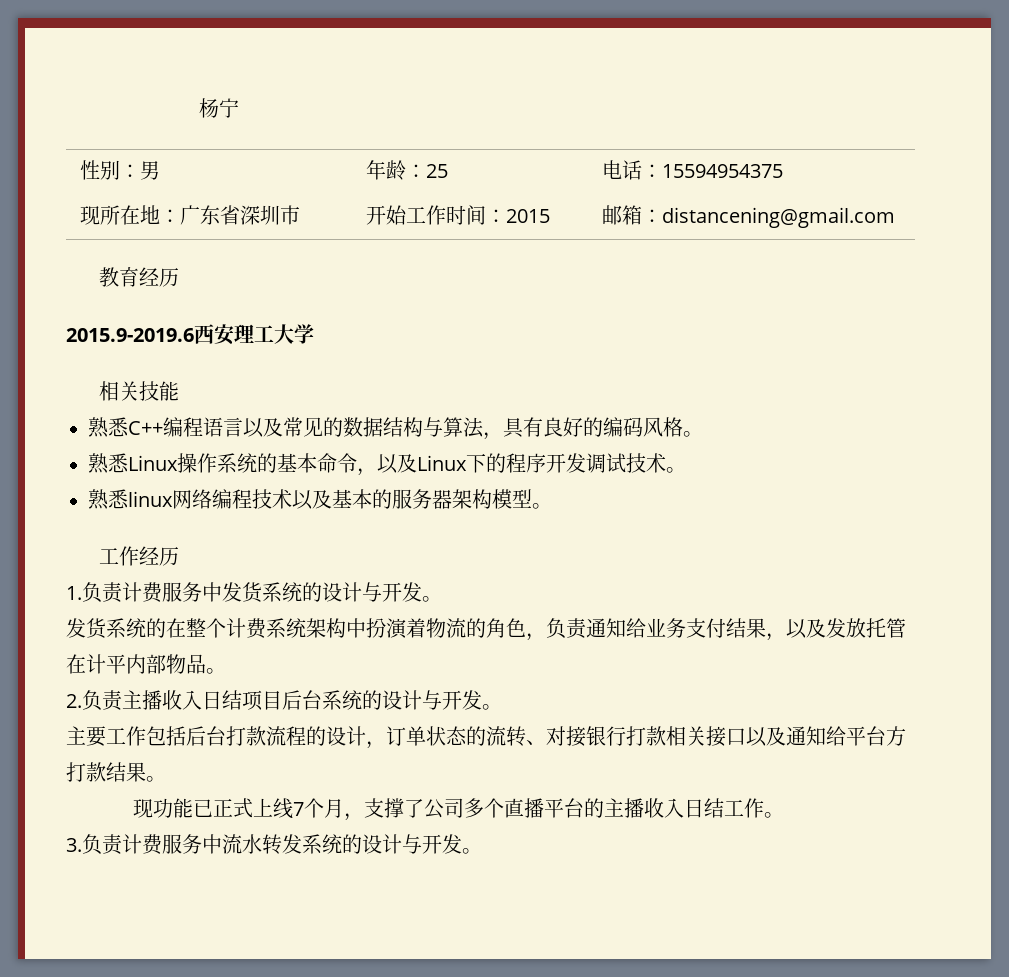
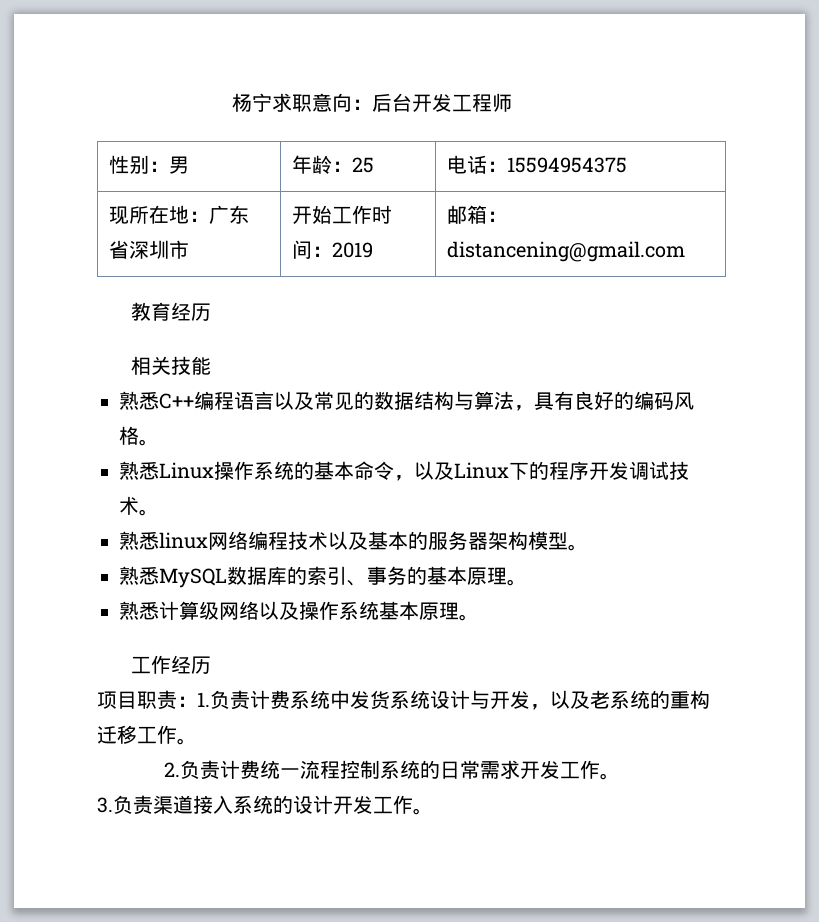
- 杨宁
+ 杨宁求职意向：后台开发工程师
- 现所在地：广东省深圳市 | 开始工作时间：2015 | 邮箱：distancening@gmail.com
+ 现所在地：广东省深圳市 | 开始工作时间：2019 | 邮箱：distancening@gmail.com
- 2015.9-2019.6西安理工大学
+ 熟悉MySQL数据库的索引、事务的基本原理。
+ 熟悉计算级网络以及操作系统基本原理。
- 1.负责计费服务中发货系统的设计与开发。
- 发货系统的在整个计费系统架构中扮演着物流的角色，负责通知给业务支付结果，以及发放托管在计平内部物品。
- 2.负责主播收入日结项目后台系统的设计与开发。
- 主要工作包括后台打款流程的设计，订单状态的流转、对接银行打款相关接口以及通知给平台方打款结果。
- 现功能已正式上线7个月，支撑了公司多个直播平台的主播收入日结工作。
+ 项目职责：1.负责计费系统中发货系统设计与开发，以及老系统的重构迁移工作。
+ 2.负责计费统一流程控制系统的日常需求开发工作。
- 3.负责计费服务中流水转发系统的设计与开发。
+ 3.负责渠道接入系统的设计开发工作。

